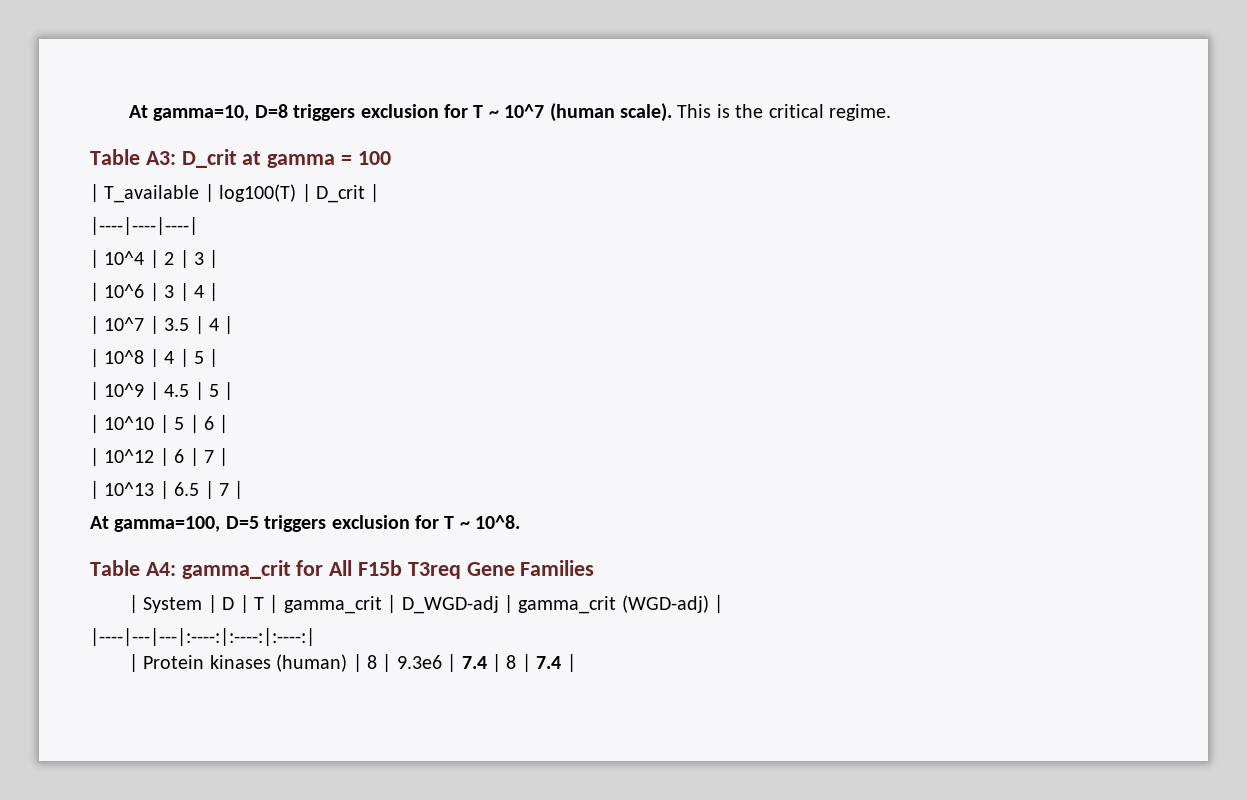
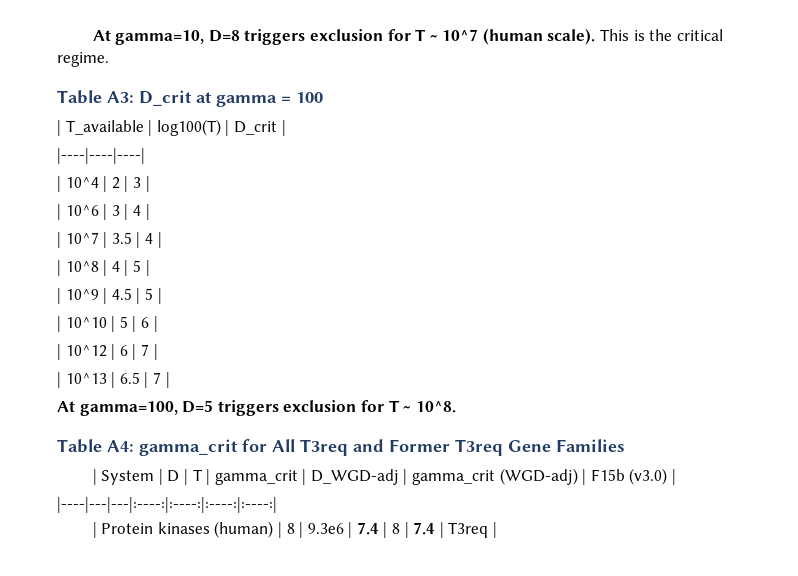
- Table A4: gamma_crit for All F15b T3req Gene Families
+ Table A4: gamma_crit for All T3req and Former T3req Gene Families
- | System | D | T | gamma_crit | D_WGD-adj | gamma_crit (WGD-adj) |
- |----|---|---|:----:|:----:|:----:|
+ | System | D | T | gamma_crit | D_WGD-adj | gamma_crit (WGD-adj) | F15b (v3.0) |
+ |----|---|---|:----:|:----:|:----:|:----:|
- | Protein kinases (human) | 8 | 9.3e6 | 7.4 | 8 | 7.4 |
+ | Protein kinases (human) | 8 | 9.3e6 | 7.4 | 8 | 7.4 | T3req |

